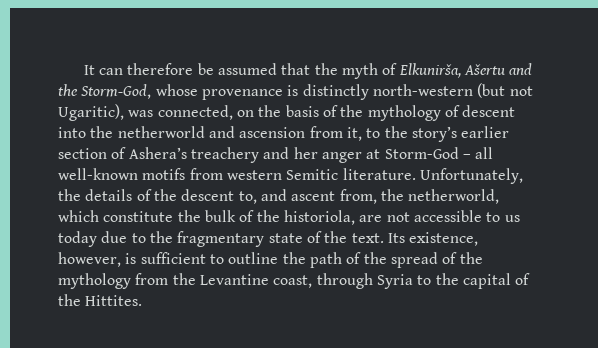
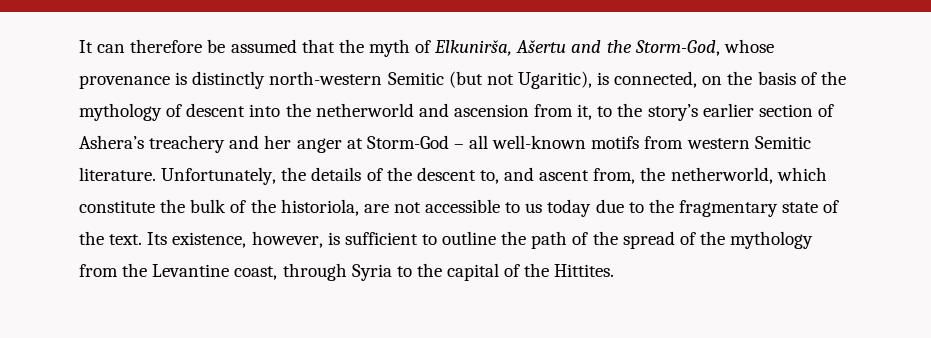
- It can therefore be assumed that the myth of Elkunirša, Ašertu and the Storm-God, whose provenance is distinctly north-western (but not Ugaritic), was connected, on the basis of the mythology of descent into the netherworld and ascension from it, to the story’s earlier section of Ashera’s treachery and her anger at Storm-God – all well-known motifs from western Semitic literature.
+ It can therefore be assumed that the myth of Elkunirša, Ašertu and the Storm-God, whose provenance is distinctly north-western Semitic (but not Ugaritic), is connected, on the basis of the mythology of descent into the netherworld and ascension from it, to the story’s earlier section of Ashera’s treachery and her anger at Storm-God – all well-known motifs from western Semitic literature.

